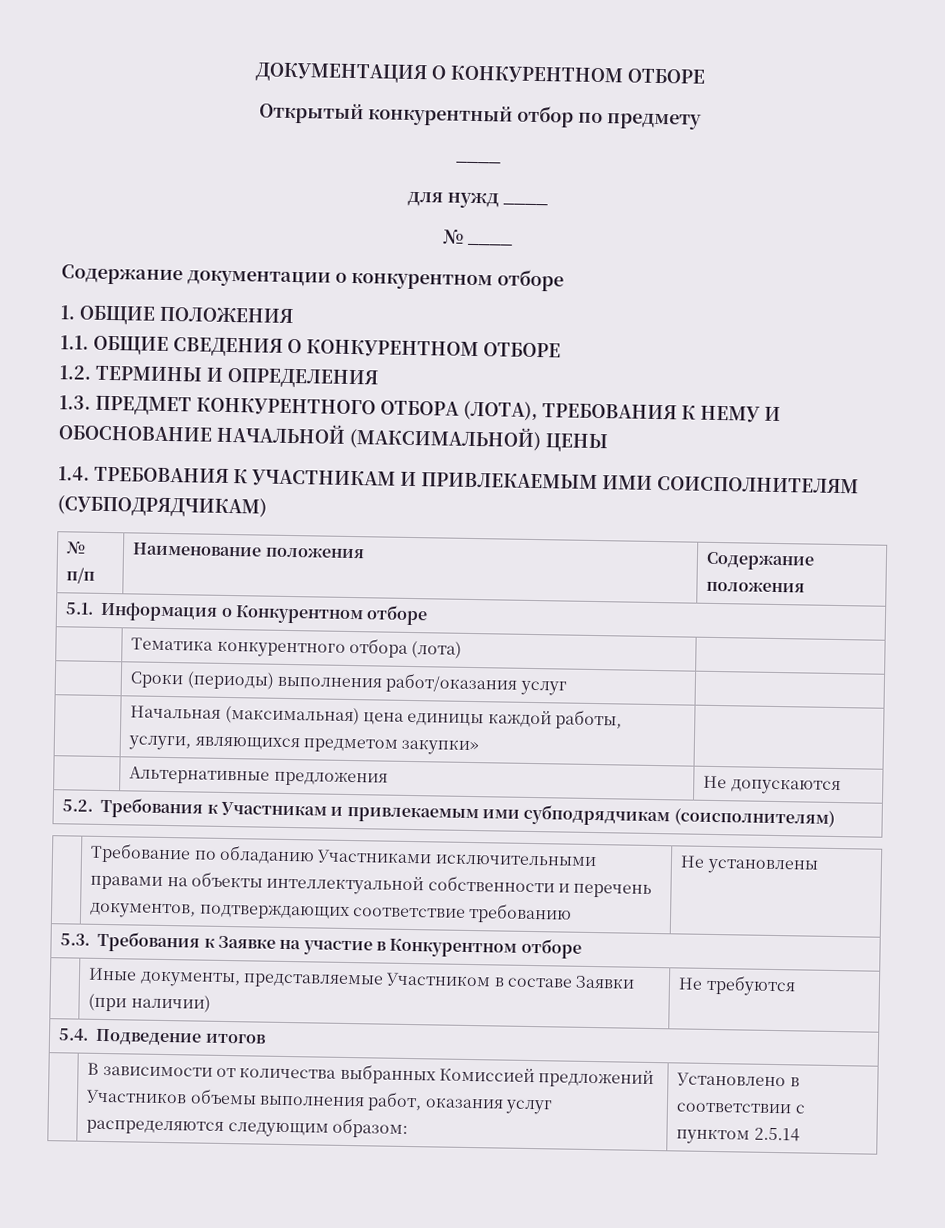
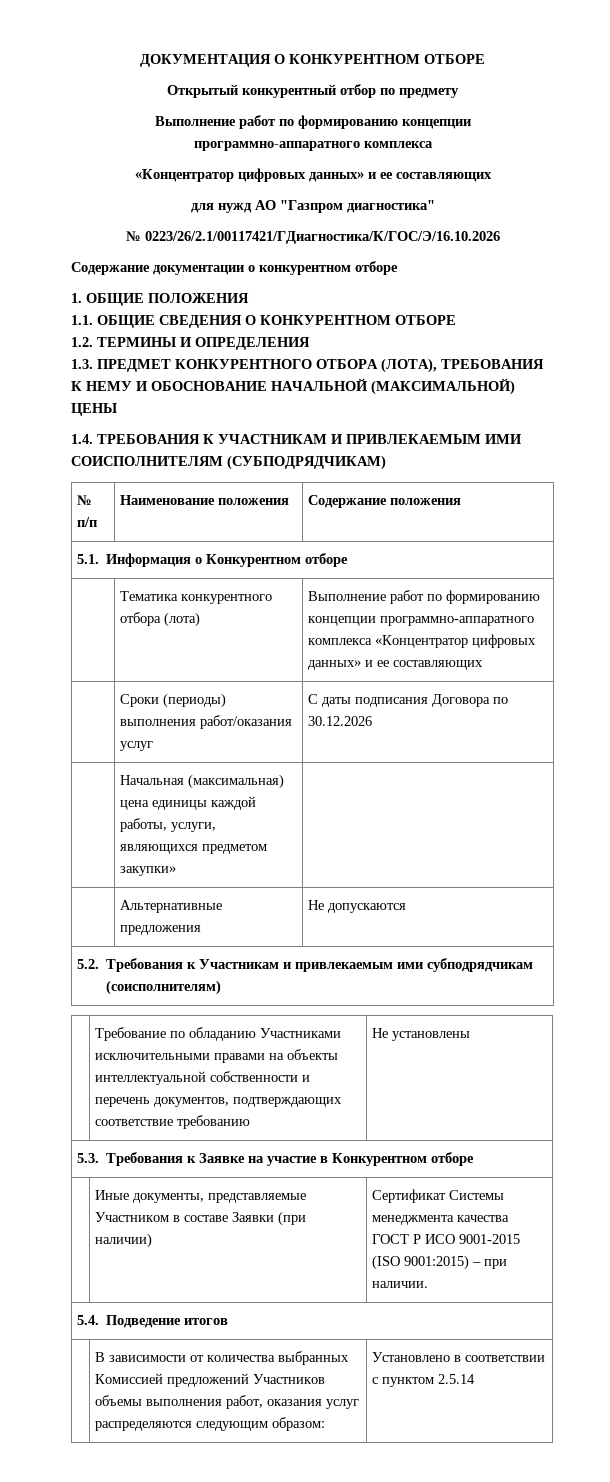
  Открытый конкурентный отбор по предмету
- ____
+ Выполнение работ по формированию концепции программно-аппаратного комплекса
+ «Концентратор цифровых данных» и ее составляющих
- для нужд ____
- № ____
+ для нужд АО "Газпром диагностика"
+ № 0223/26/2.1/00117421/ГДиагностика/К/ГОС/Э/16.10.2026
- | Тематика конкурентного отбора (лота) |
+ | Тематика конкурентного отбора (лота) | Выполнение работ по формированию концепции программно-аппаратного комплекса «Концентратор цифровых данных» и ее составляющих
- | Cроки (периоды) выполнения работ/оказания услуг |
+ | Cроки (периоды) выполнения работ/оказания услуг | С даты подписания Договора по 30.12.2026
- | Иные документы, представляемые Участником в составе Заявки (при наличии) | Не требуются
+ | Иные документы, представляемые Участником в составе Заявки (при наличии) | Сертификат Системы менеджмента качества ГОСТ Р ИСО 9001-2015 (ISO 9001:2015) – при наличии.

